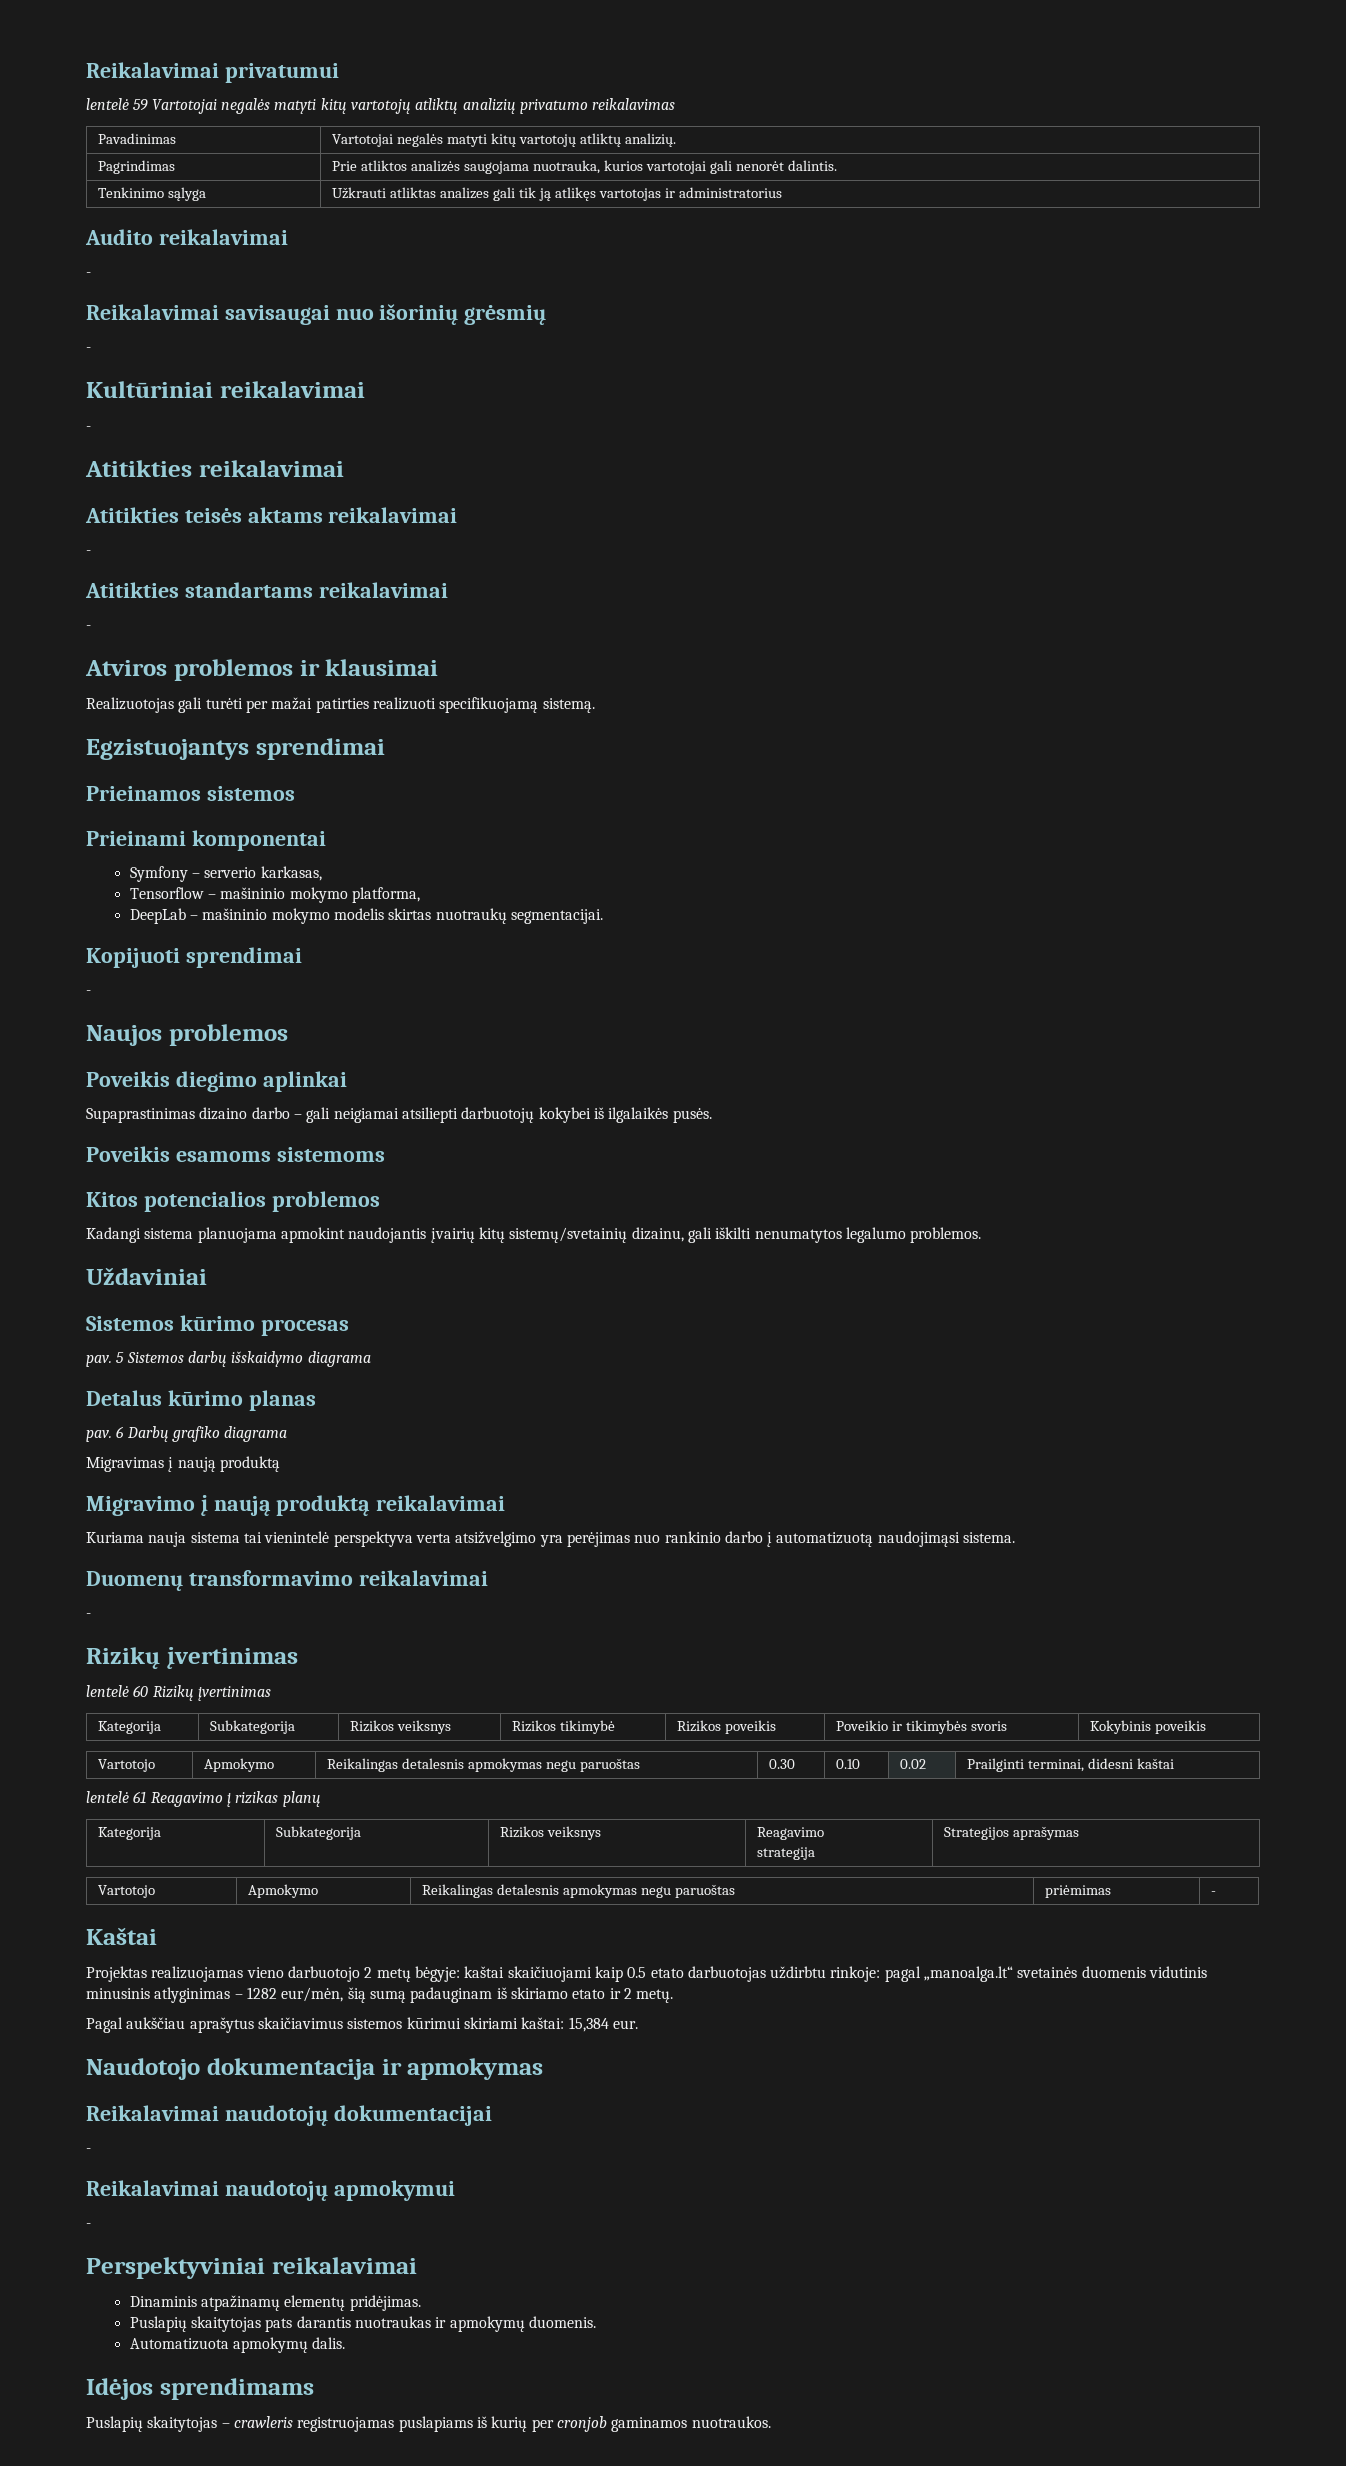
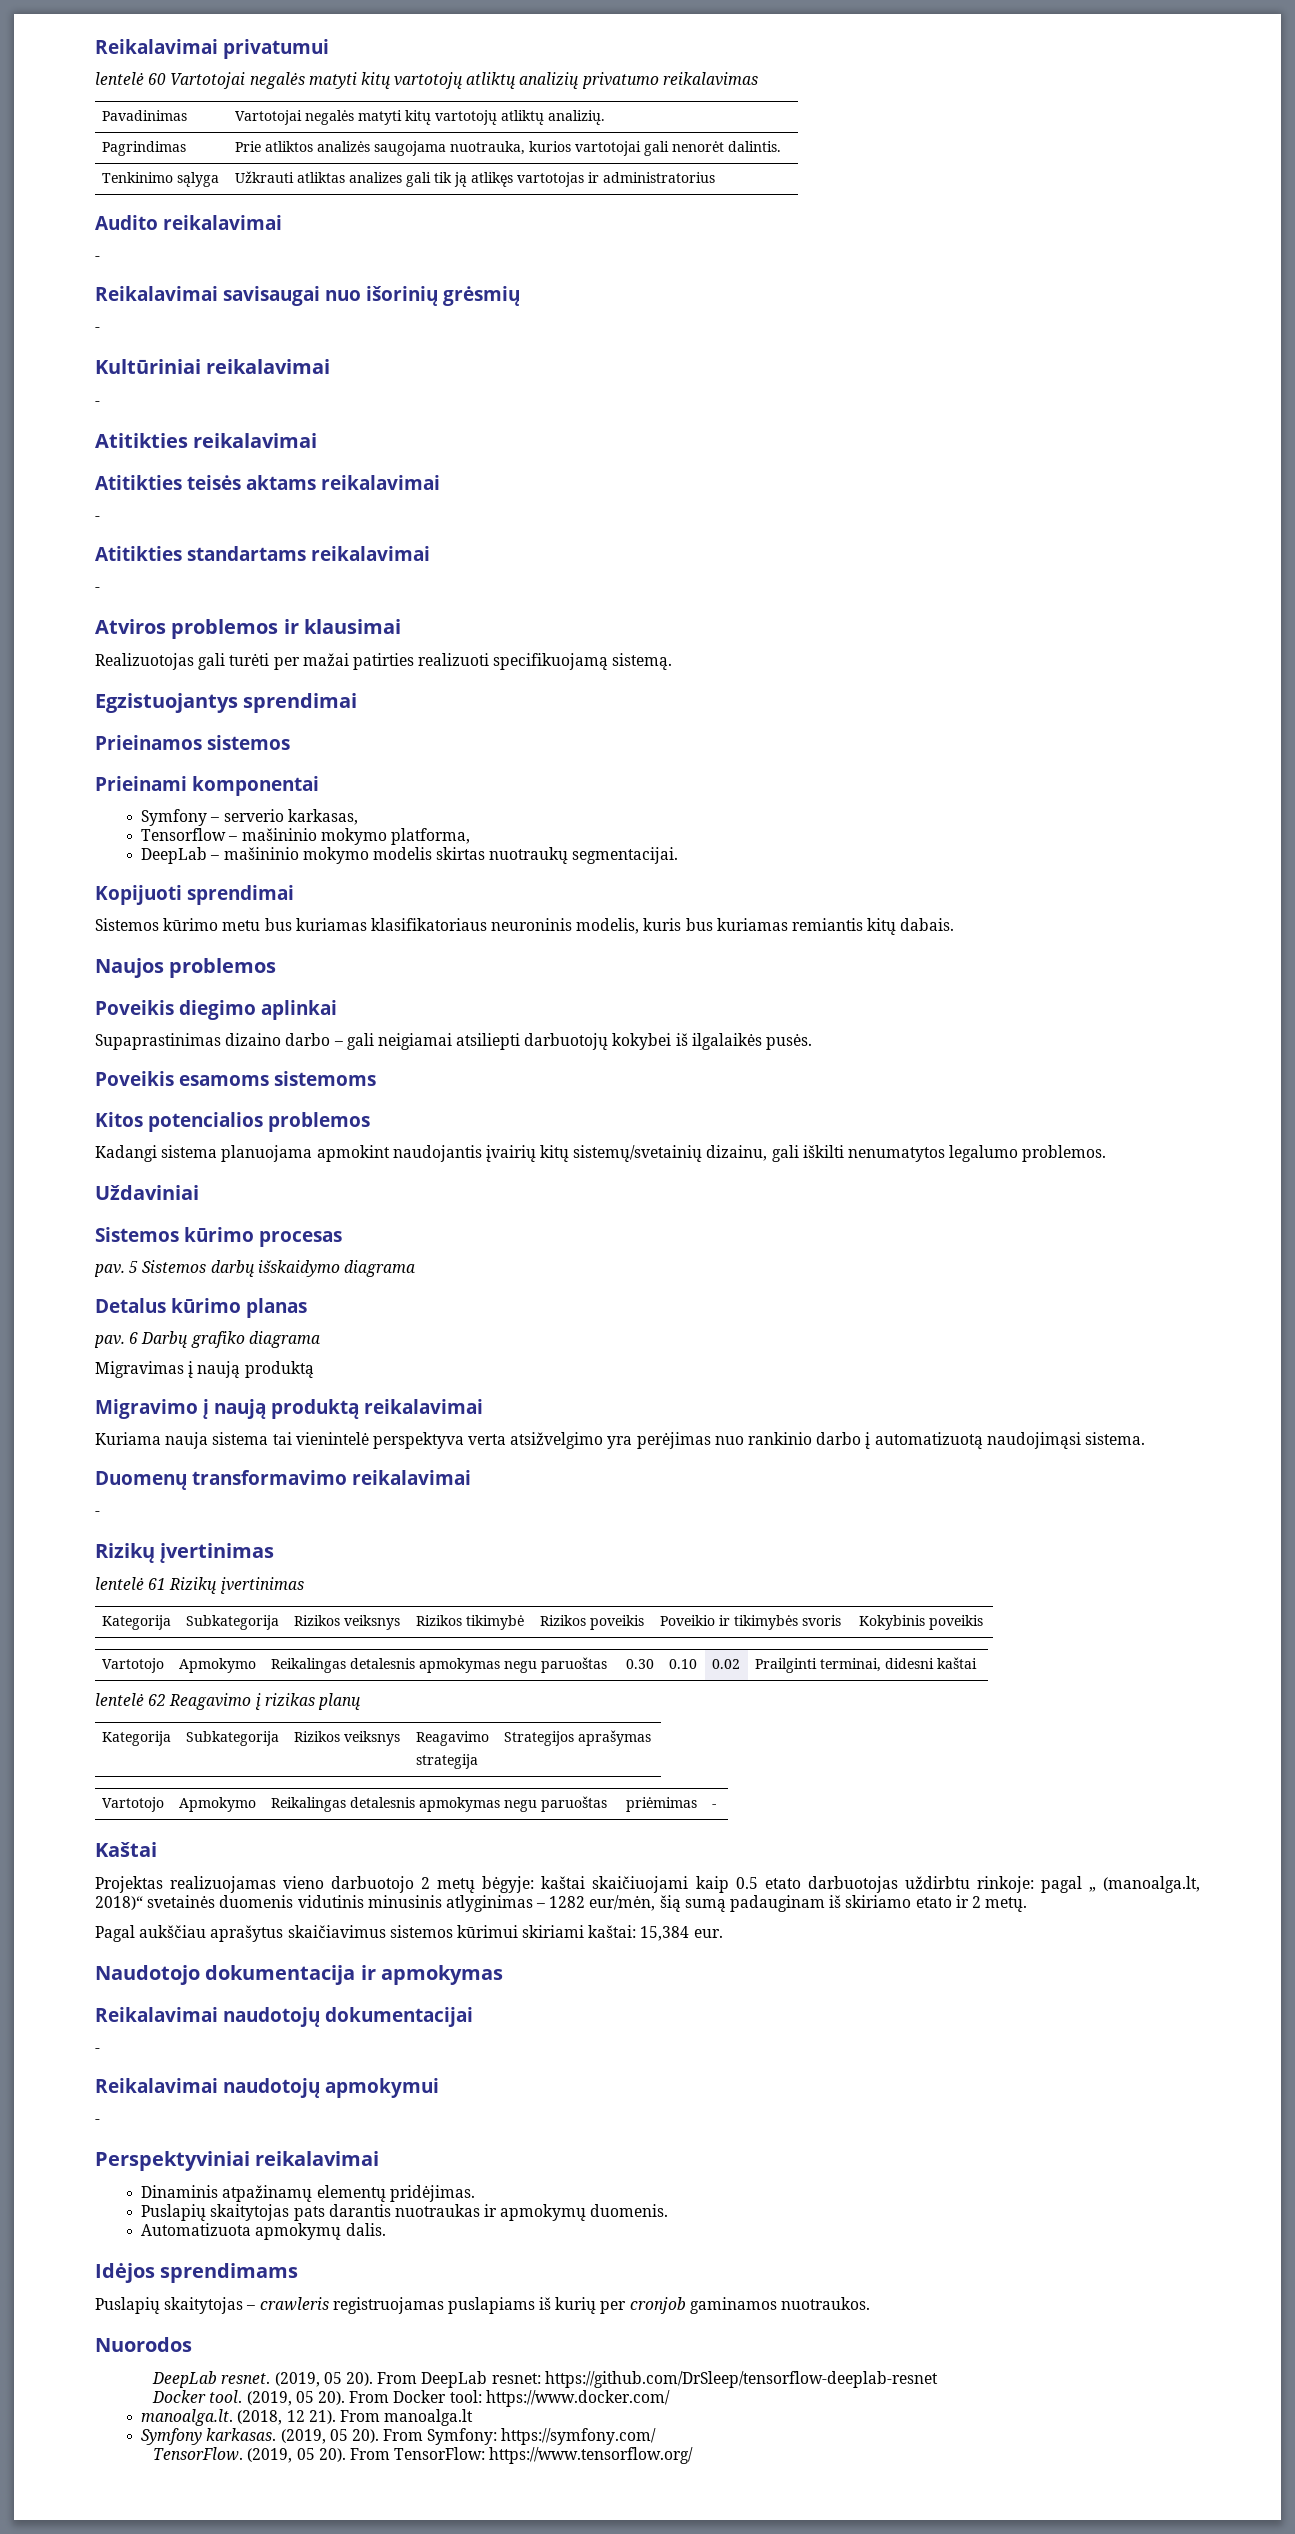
- lentelė 59 Vartotojai negalės matyti kitų vartotojų atliktų analizių privatumo reikalavimas
+ lentelė 60 Vartotojai negalės matyti kitų vartotojų atliktų analizių privatumo reikalavimas
  Kopijuoti sprendimai
- -
+ Sistemos kūrimo metu bus kuriamas klasifikatoriaus neuroninis modelis, kuris bus kuriamas remiantis kitų dabais.
- lentelė 60 Rizikų įvertinimas
+ lentelė 61 Rizikų įvertinimas
- lentelė 61 Reagavimo į rizikas planų
+ lentelė 62 Reagavimo į rizikas planų
- Projektas realizuojamas vieno darbuotojo 2 metų bėgyje: kaštai skaičiuojami kaip 0.5 etato darbuotojas uždirbtu rinkoje: pagal „manoalga.lt“ svetainės duomenis vidutinis minusinis atlyginimas – 1282 eur/mėn, šią sumą padauginam iš skiriamo etato ir 2 metų.
+ Projektas realizuojamas vieno darbuotojo 2 metų bėgyje: kaštai skaičiuojami kaip 0.5 etato darbuotojas uždirbtu rinkoje: pagal „ (manoalga.lt, 2018)“ svetainės duomenis vidutinis minusinis atlyginimas – 1282 eur/mėn, šią sumą padauginam iš skiriamo etato ir 2 metų.
+ Nuorodos
+ DeepLab resnet. (2019, 05 20). From DeepLab resnet: https://github.com/DrSleep/tensorflow-deeplab-resnet
+ Docker tool. (2019, 05 20). From Docker tool: https://www.docker.com/
+ manoalga.lt. (2018, 12 21). From manoalga.lt
+ Symfony karkasas. (2019, 05 20). From Symfony: https://symfony.com/
+ TensorFlow. (2019, 05 20). From TensorFlow: https://www.tensorflow.org/

